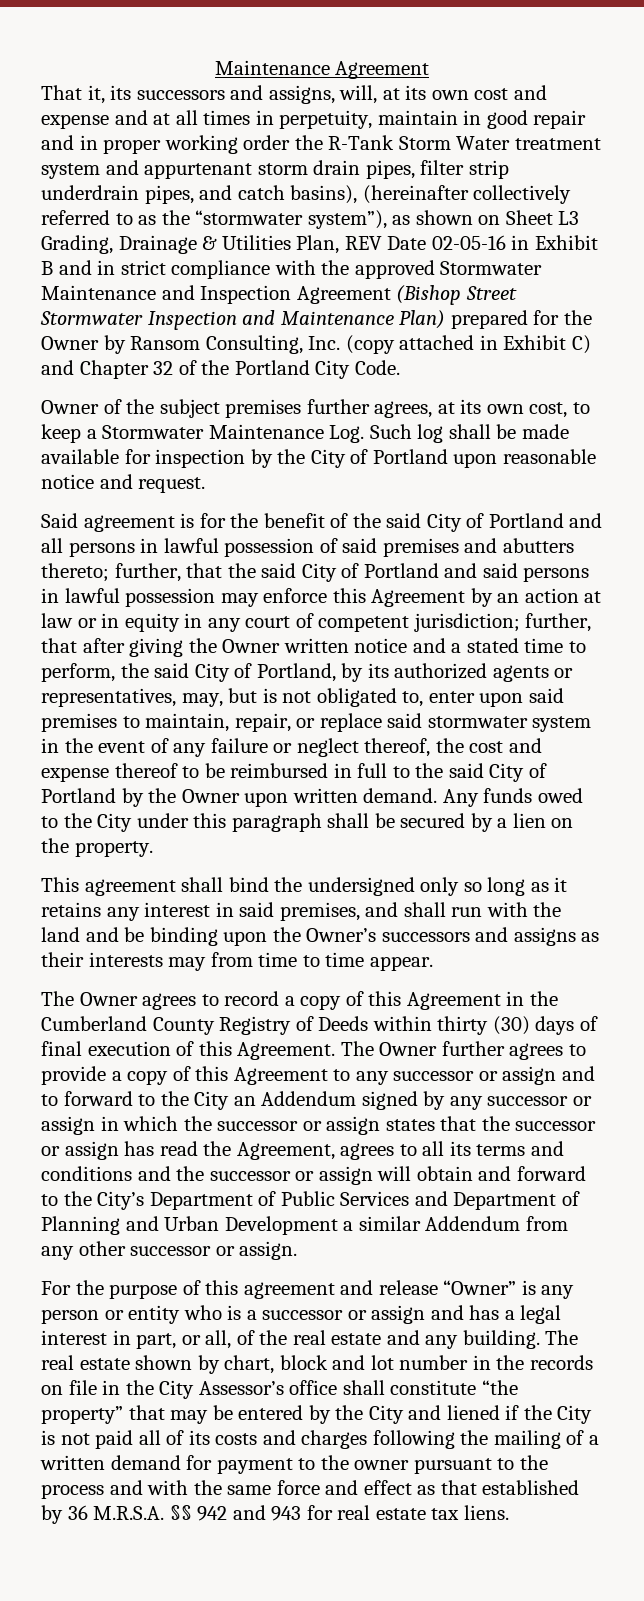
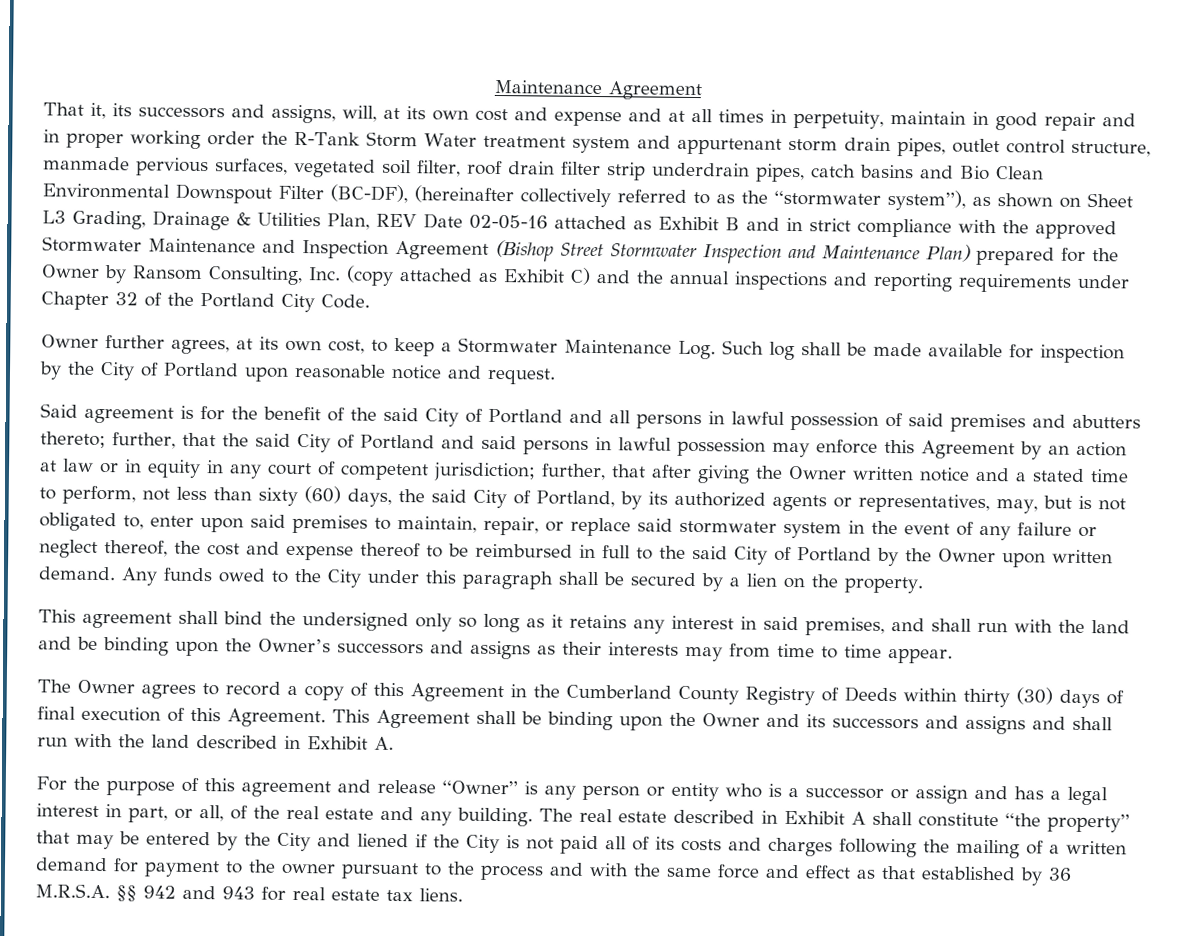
- That it, its successors and assigns, will, at its own cost and expense and at all times in perpetuity, maintain in good repair and in proper working order the R-Tank Storm Water treatment system and appurtenant storm drain pipes, filter strip underdrain pipes, and catch basins), (hereinafter collectively referred to as the “stormwater system”), as shown on Sheet L3 Grading, Drainage & Utilities Plan, REV Date 02-05-16 in Exhibit B and in strict compliance with the approved Stormwater Maintenance and Inspection Agreement (Bishop Street Stormwater Inspection and Maintenance Plan) prepared for the Owner by Ransom Consulting, Inc. (copy attached in Exhibit C) and Chapter 32 of the Portland City Code.
+ That it, its successors and assigns, will, at its own cost and expense and at all times in perpetuity, maintain in good repair and in proper working order the R-Tank Storm Water treatment system and appurtenant storm drain pipes, outlet control structure, manmade pervious surfaces, vegetated soil filter, roof drain filter strip underdrain pipes, catch basins and Bio Clean Environmental Downspout Filter (BC-DF), (hereinafter collectively referred to as the “stormwater system”), as shown on Sheet L3 Grading, Drainage & Utilities Plan, REV Date 02-05-16 attached as Exhibit B and in strict compliance with the approved Stormwater Maintenance and Inspection Agreement (Bishop Street Stormwater Inspection and Maintenance Plan) prepared for the Owner by Ransom Consulting, Inc. (copy attached as Exhibit C) and the annual inspections and reporting requirements under Chapter 32 of the Portland City Code.
- Owner of the subject premises further agrees, at its own cost, to keep a Stormwater Maintenance Log. Such log shall be made available for inspection by the City of Portland upon reasonable notice and request.
+ Owner further agrees, at its own cost, to keep a Stormwater Maintenance Log. Such log shall be made available for inspection by the City of Portland upon reasonable notice and request.
- further, that after giving the Owner written notice and a stated time to perform, the said City of Portland, by its authorized agents or representatives, may, but is not obligated to, enter upon said premises to maintain, repair, or replace said stormwater system in the event of any failure or neglect thereof, the cost and expense thereof to be reimbursed in full to the said City of Portland by the Owner upon written demand.
+ further, that after giving the Owner written notice and a stated time to perform, not less than sixty (60) days, the said City of Portland, by its authorized agents or representatives, may, but is not obligated to, enter upon said premises to maintain, repair, or replace said stormwater system in the event of any failure or neglect thereof, the cost and expense thereof to be reimbursed in full to the said City of Portland by the Owner upon written demand.
- The Owner further agrees to provide a copy of this Agreement to any successor or assign and to forward to the City an Addendum signed by any successor or assign in which the successor or assign states that the successor or assign has read the Agreement, agrees to all its terms and conditions and the successor or assign will obtain and forward to the City’s Department of Public Services and Department of Planning and Urban Development a similar Addendum from any other successor or assign.
+ This Agreement shall be binding upon the Owner and its successors and assigns and shall run with the land described in Exhibit A.
- The real estate shown by chart, block and lot number in the records on file in the City Assessor’s office shall constitute “the property” that may be entered by the City and liened if the City is not paid all of its costs and charges following the mailing of a written demand for payment to the owner pursuant to the process and with the same force and effect as that established by 36 M.R.S.A. §§ 942 and 943 for real estate tax liens.
+ The real estate described in Exhibit A shall constitute “the property” that may be entered by the City and liened if the City is not paid all of its costs and charges following the mailing of a written demand for payment to the owner pursuant to the process and with the same force and effect as that established by 36 M.R.S.A. §§ 942 and 943 for real estate tax liens.

